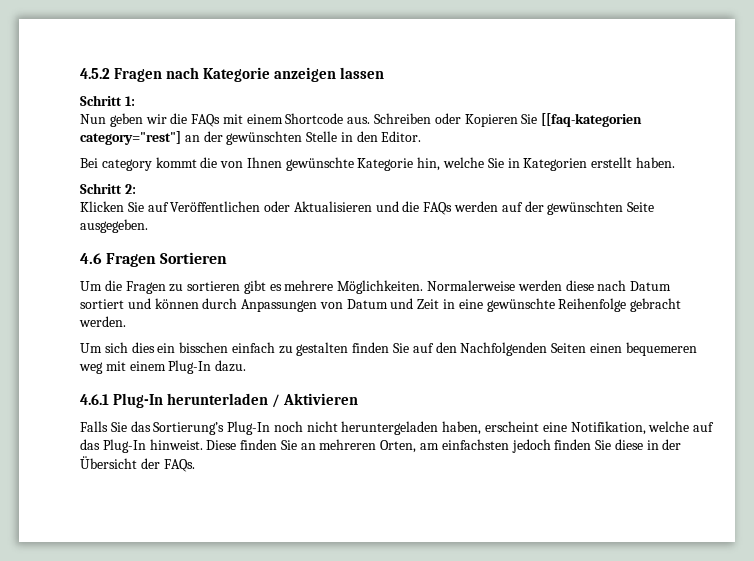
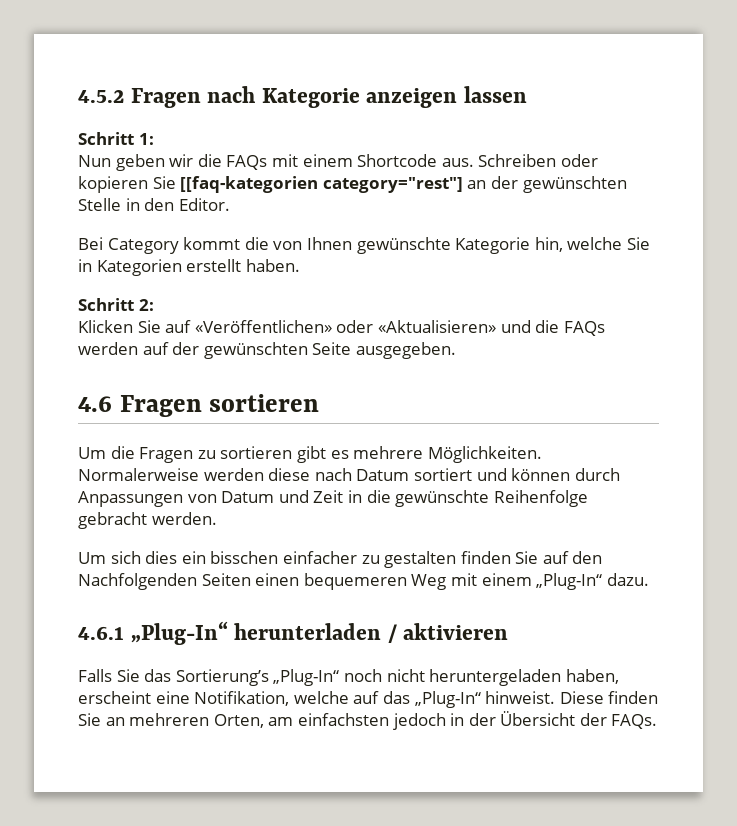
- Schreiben oder Kopieren Sie [[faq-kategorien category="rest"] an der gewünschten Stelle in den Editor.
+ Schreiben oder kopieren Sie [[faq-kategorien category="rest"] an der gewünschten Stelle in den Editor.
- Bei category kommt die von Ihnen gewünschte Kategorie hin, welche Sie in Kategorien erstellt haben.
+ Bei Category kommt die von Ihnen gewünschte Kategorie hin, welche Sie in Kategorien erstellt haben.
- Klicken Sie auf Veröffentlichen oder Aktualisieren und die FAQs werden auf der gewünschten Seite ausgegeben.
+ Klicken Sie auf «Veröffentlichen» oder «Aktualisieren» und die FAQs werden auf der gewünschten Seite ausgegeben.
- 4.6 Fragen Sortieren
+ 4.6 Fragen sortieren
- Normalerweise werden diese nach Datum sortiert und können durch Anpassungen von Datum und Zeit in eine gewünschte Reihenfolge gebracht werden.
+ Normalerweise werden diese nach Datum sortiert und können durch Anpassungen von Datum und Zeit in die gewünschte Reihenfolge gebracht werden.
- Um sich dies ein bisschen einfach zu gestalten finden Sie auf den Nachfolgenden Seiten einen bequemeren weg mit einem Plug-In dazu.
+ Um sich dies ein bisschen einfacher zu gestalten finden Sie auf den Nachfolgenden Seiten einen bequemeren Weg mit einem „Plug-In“ dazu.
- 4.6.1 Plug-In herunterladen / Aktivieren
+ 4.6.1 „Plug-In“ herunterladen / aktivieren
- Falls Sie das Sortierung’s Plug-In noch nicht heruntergeladen haben, erscheint eine Notifikation, welche auf das Plug-In hinweist.
+ Falls Sie das Sortierung’s „Plug-In“ noch nicht heruntergeladen haben, erscheint eine Notifikation, welche auf das „Plug-In“ hinweist.
- Diese finden Sie an mehreren Orten, am einfachsten jedoch finden Sie diese in der Übersicht der FAQs.
+ Diese finden Sie an mehreren Orten, am einfachsten jedoch in der Übersicht der FAQs.

